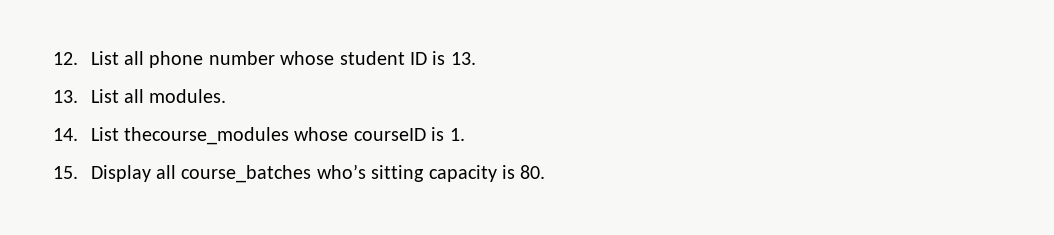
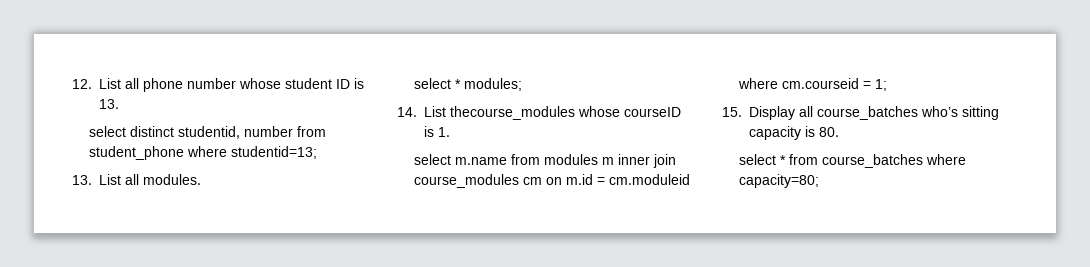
+ select distinct studentid, number from student_phone where studentid=13;
+ select * modules;
+ select m.name from modules m inner join course_modules cm on m.id = cm.moduleid where cm.courseid = 1;
+ select * from course_batches where capacity=80;

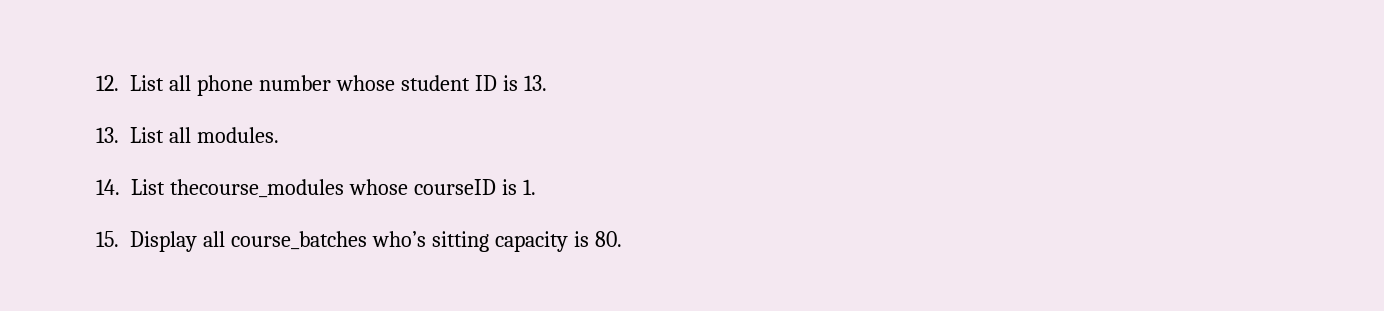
- select distinct studentid, number from student_phone where studentid=13;
- select * modules;
- select m.name from modules m inner join course_modules cm on m.id = cm.moduleid where cm.courseid = 1;
- select * from course_batches where capacity=80;

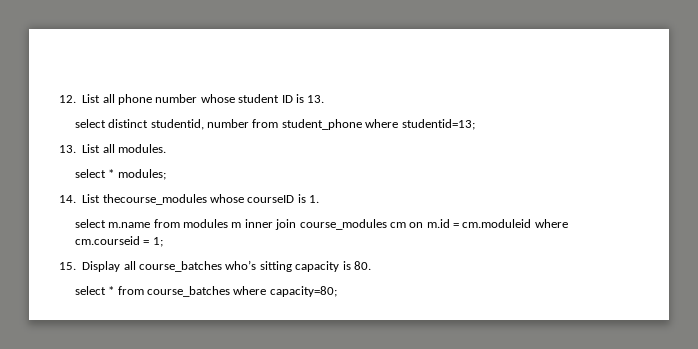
+ select distinct studentid, number from student_phone where studentid=13;
+ select * modules;
+ select m.name from modules m inner join course_modules cm on m.id = cm.moduleid where cm.courseid = 1;
+ select * from course_batches where capacity=80;

